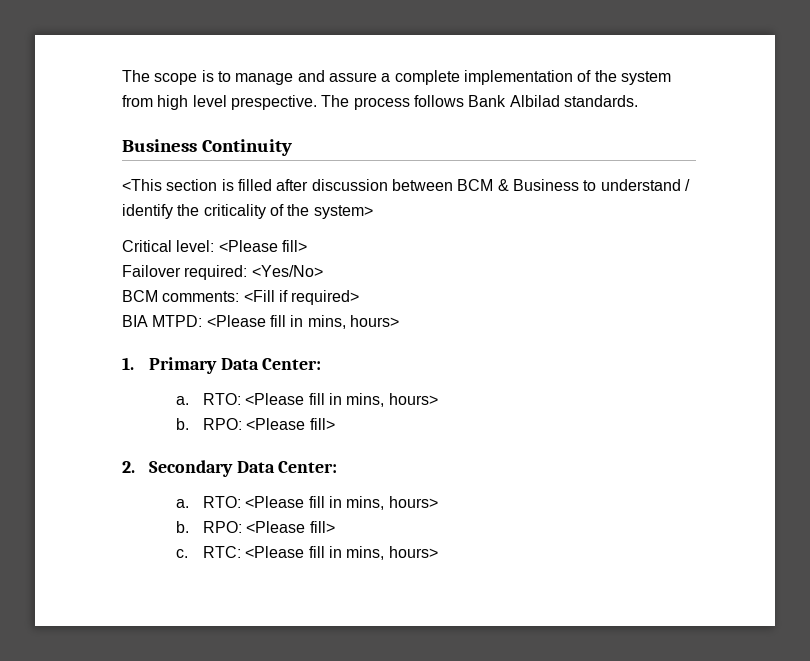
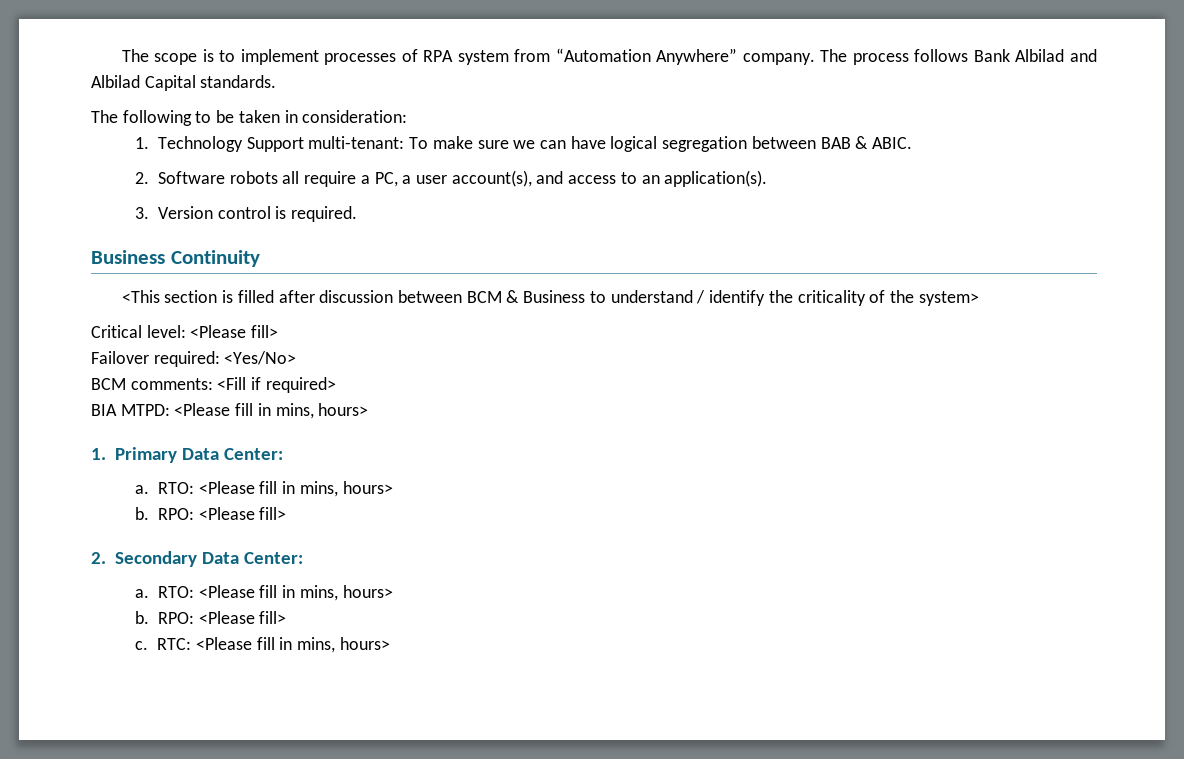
- The scope is to manage and assure a complete implementation of the system from high level prespective.
+ The scope is to implement processes of RPA system from “Automation Anywhere” company.
- The process follows Bank Albilad standards.
+ The process follows Bank Albilad and Albilad Capital standards.
+ The following to be taken in consideration:
+ 1. Technology Support multi-tenant: To make sure we can have logical segregation between BAB & ABIC.
+ 2. Software robots all require a PC, a user account(s), and access to an application(s).
+ 3. Version control is required.

